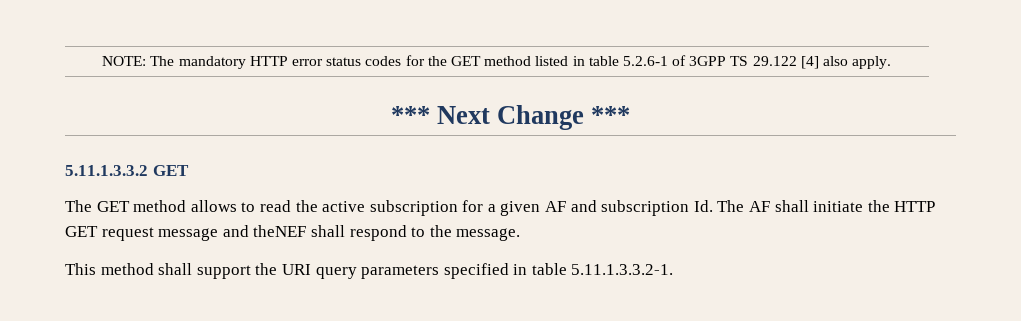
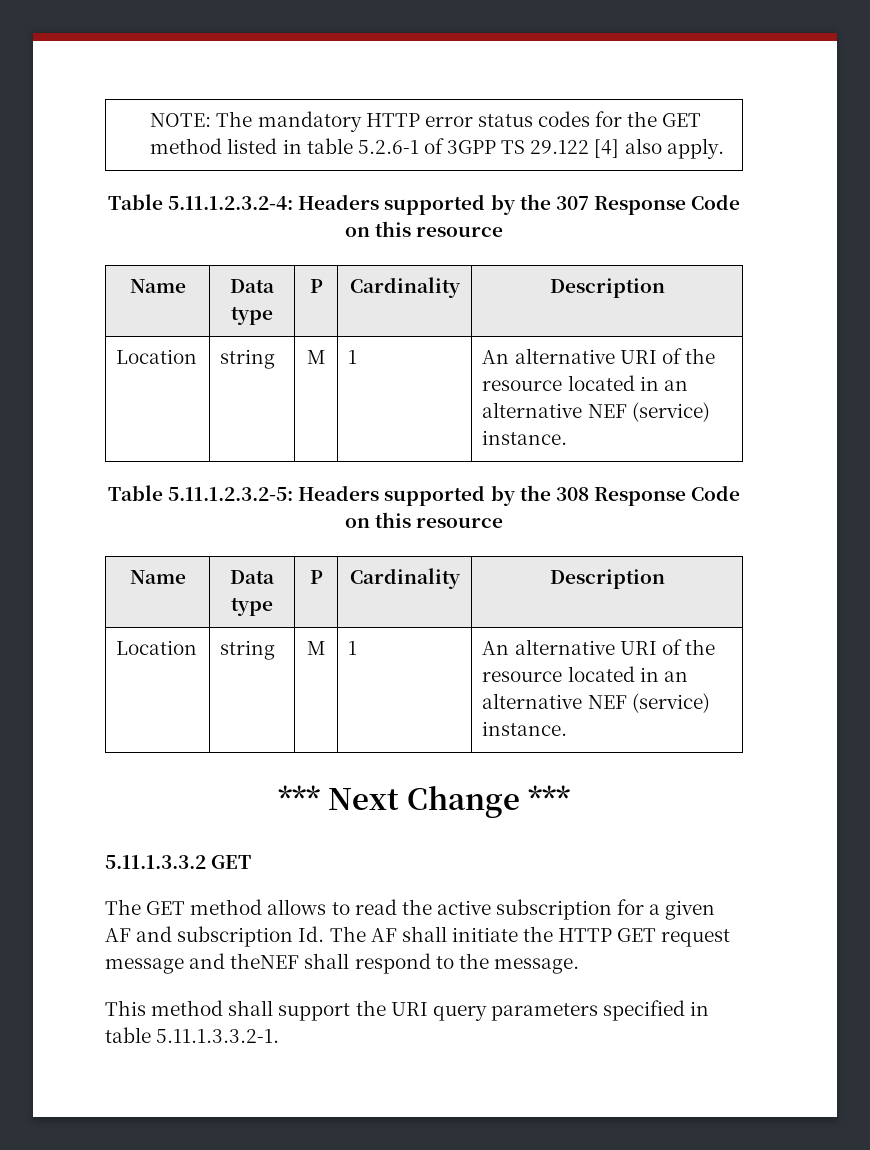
+ Table 5.11.1.2.3.2-4: Headers supported by the 307 Response Code on this resource
+ Name | Data type | P | Cardinality | Description
+ Location | string | M | 1 | An alternative URI of the resource located in an alternative NEF (service) instance.
+ Table 5.11.1.2.3.2-5: Headers supported by the 308 Response Code on this resource
+ Name | Data type | P | Cardinality | Description
+ Location | string | M | 1 | An alternative URI of the resource located in an alternative NEF (service) instance.

